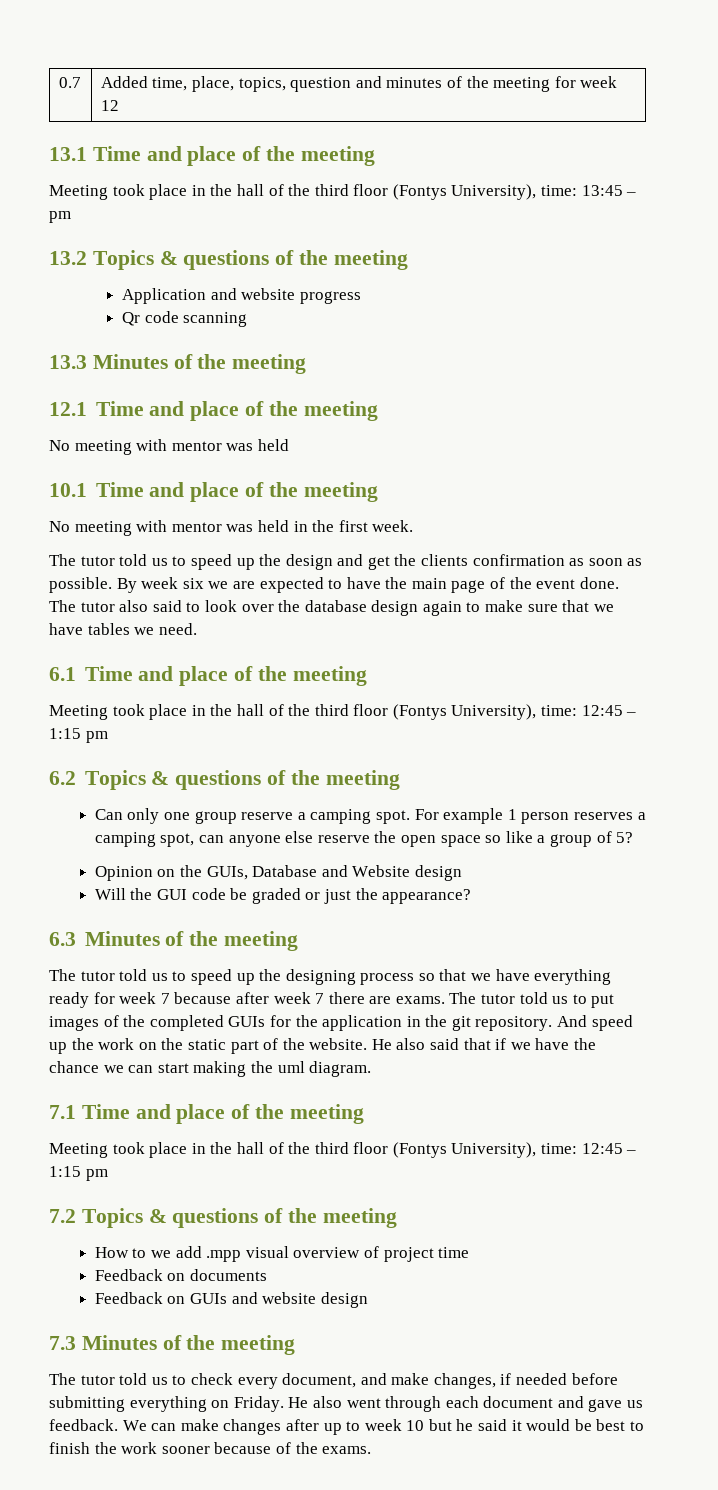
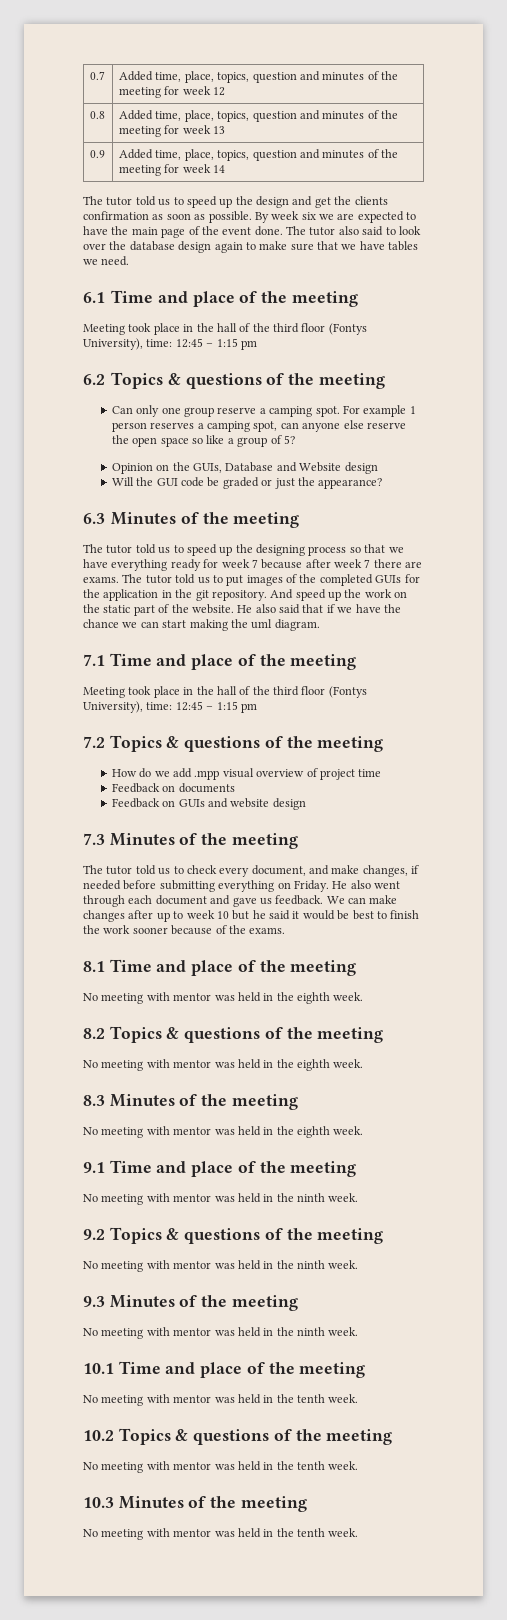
- 13.1 Time and place of the meeting
- Meeting took place in the hall of the third floor (Fontys University), time: 13:45 – pm
- 13.2 Topics & questions of the meeting
- Application and website progress
- Qr code scanning
- 13.3 Minutes of the meeting
- 12.1 Time and place of the meeting
- No meeting with mentor was held
- 10.1 Time and place of the meeting
- No meeting with mentor was held in the first week.
+ 0.8 | Added time, place, topics, question and minutes of the meeting for week 13
+ 0.9 | Added time, place, topics, question and minutes of the meeting for week 14
- How to we add .mpp visual overview of project time
+ How do we add .mpp visual overview of project time
+ 8.1 Time and place of the meeting
+ No meeting with mentor was held in the eighth week.
+ 8.2 Topics & questions of the meeting
+ No meeting with mentor was held in the eighth week.
+ 8.3 Minutes of the meeting
+ No meeting with mentor was held in the eighth week.
+ 9.1 Time and place of the meeting
+ No meeting with mentor was held in the ninth week.
+ 9.2 Topics & questions of the meeting
+ No meeting with mentor was held in the ninth week.
+ 9.3 Minutes of the meeting
+ No meeting with mentor was held in the ninth week.
+ 10.1 Time and place of the meeting
+ No meeting with mentor was held in the tenth week.
+ 10.2 Topics & questions of the meeting
+ No meeting with mentor was held in the tenth week.
+ 10.3 Minutes of the meeting
+ No meeting with mentor was held in the tenth week.

